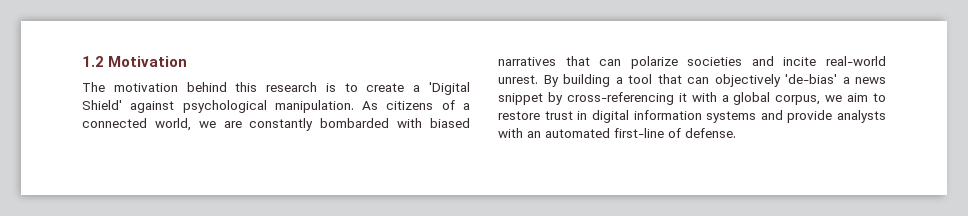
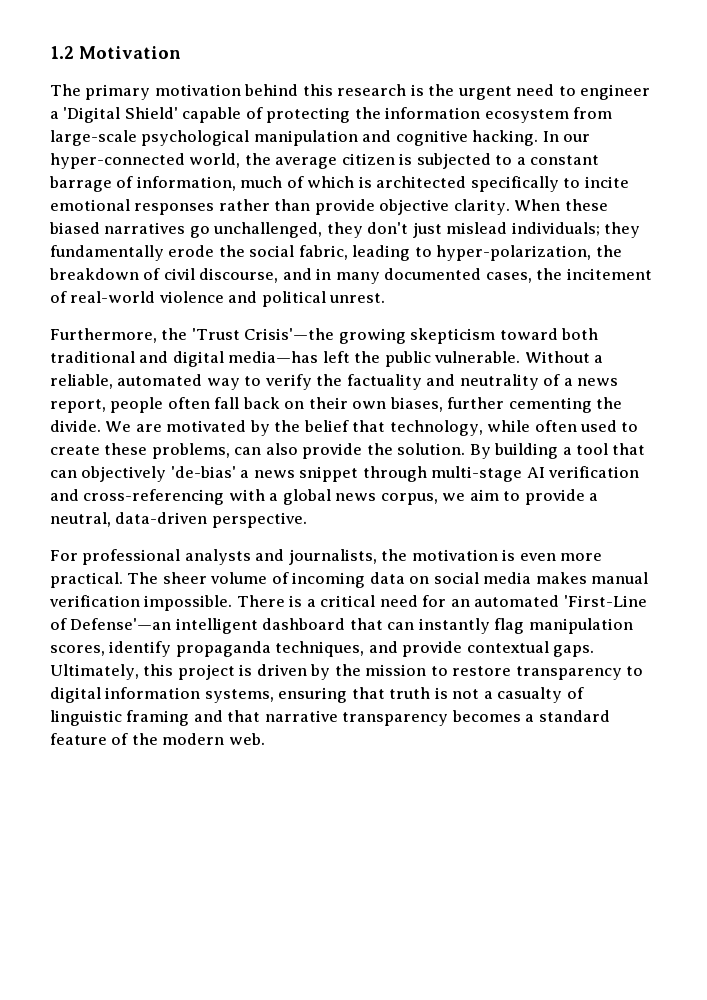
- The motivation behind this research is to create a 'Digital Shield' against psychological manipulation. As citizens of a connected world, we are constantly bombarded with biased narratives that can polarize societies and incite real-world unrest.
+ The primary motivation behind this research is the urgent need to engineer a 'Digital Shield' capable of protecting the information ecosystem from large-scale psychological manipulation and cognitive hacking. In our hyper-connected world, the average citizen is subjected to a constant barrage of information, much of which is architected specifically to incite emotional responses rather than provide objective clarity. When these biased narratives go unchallenged, they don't just mislead individuals; they fundamentally erode the social fabric, leading to hyper-polarization, the breakdown of civil discourse, and in many documented cases, the incitement of real-world violence and political unrest.
+ Furthermore, the 'Trust Crisis'—the growing skepticism toward both traditional and digital media—has left the public vulnerable. Without a reliable, automated way to verify the factuality and neutrality of a news report, people often fall back on their own biases, further cementing the divide. We are motivated by the belief that technology, while often used to create these problems, can also provide the solution.
- By building a tool that can objectively 'de-bias' a news snippet by cross-referencing it with a global corpus, we aim to restore trust in digital information systems and provide analysts with an automated first-line of defense.
+ By building a tool that can objectively 'de-bias' a news snippet through multi-stage AI verification and cross-referencing with a global news corpus, we aim to provide a neutral, data-driven perspective.
+ For professional analysts and journalists, the motivation is even more practical. The sheer volume of incoming data on social media makes manual verification impossible. There is a critical need for an automated 'First-Line of Defense'—an intelligent dashboard that can instantly flag manipulation scores, identify propaganda techniques, and provide contextual gaps. Ultimately, this project is driven by the mission to restore transparency to digital information systems, ensuring that truth is not a casualty of linguistic framing and that narrative transparency becomes a standard feature of the modern web.

